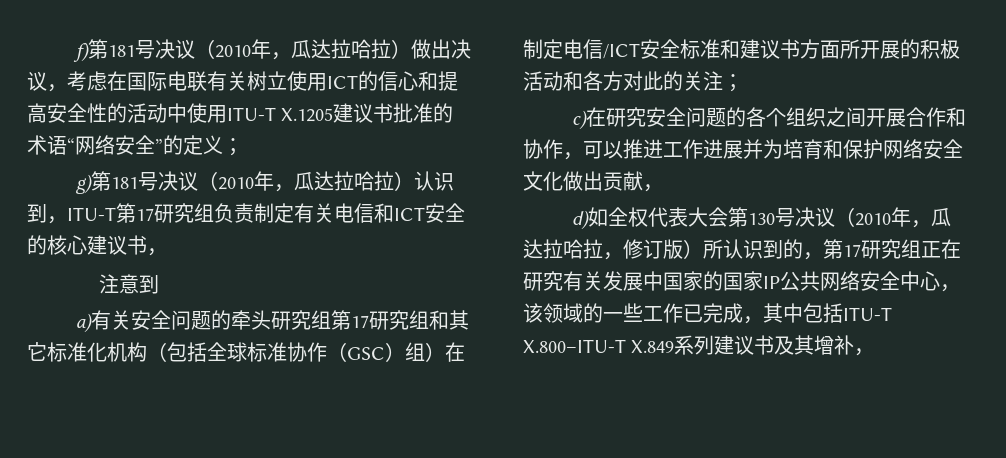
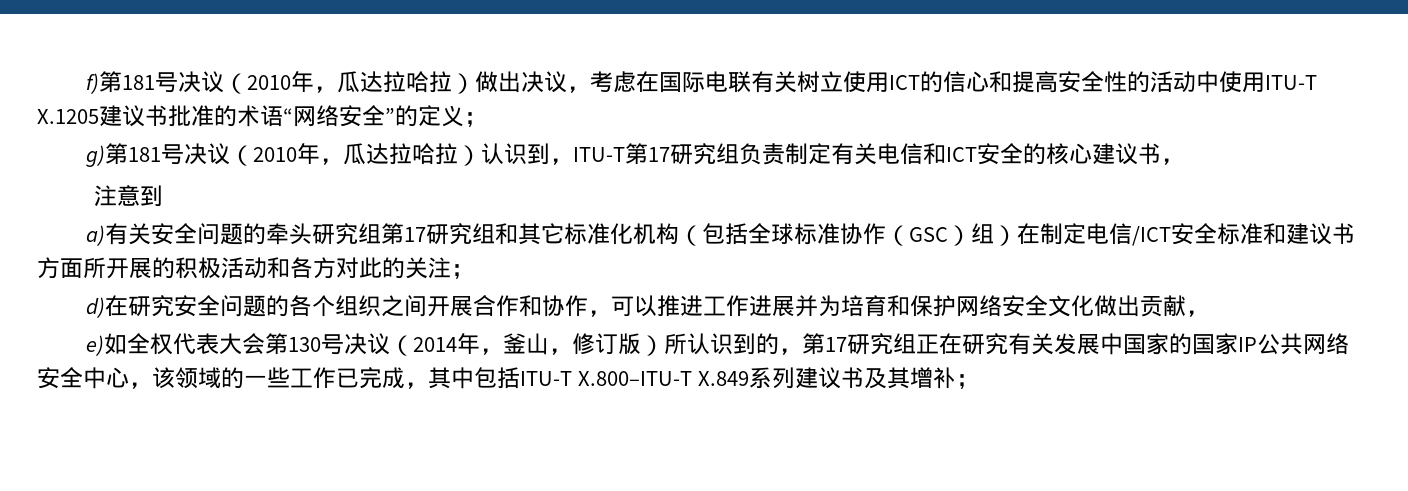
- c)在研究安全问题的各个组织之间开展合作和协作，可以推进工作进展并为培育和保护网络安全文化做出贡献，
+ d)在研究安全问题的各个组织之间开展合作和协作，可以推进工作进展并为培育和保护网络安全文化做出贡献，
- d)如全权代表大会第130号决议（2010年，瓜达拉哈拉，修订版）所认识到的，第17研究组正在研究有关发展中国家的国家IP公共网络安全中心，该领域的一些工作已完成，其中包括ITU-T X.800–ITU-T X.849系列建议书及其增补，
+ e)如全权代表大会第130号决议（2014年，釜山，修订版）所认识到的，第17研究组正在研究有关发展中国家的国家IP公共网络安全中心，该领域的一些工作已完成，其中包括ITU-T X.800–ITU-T X.849系列建议书及其增补；

